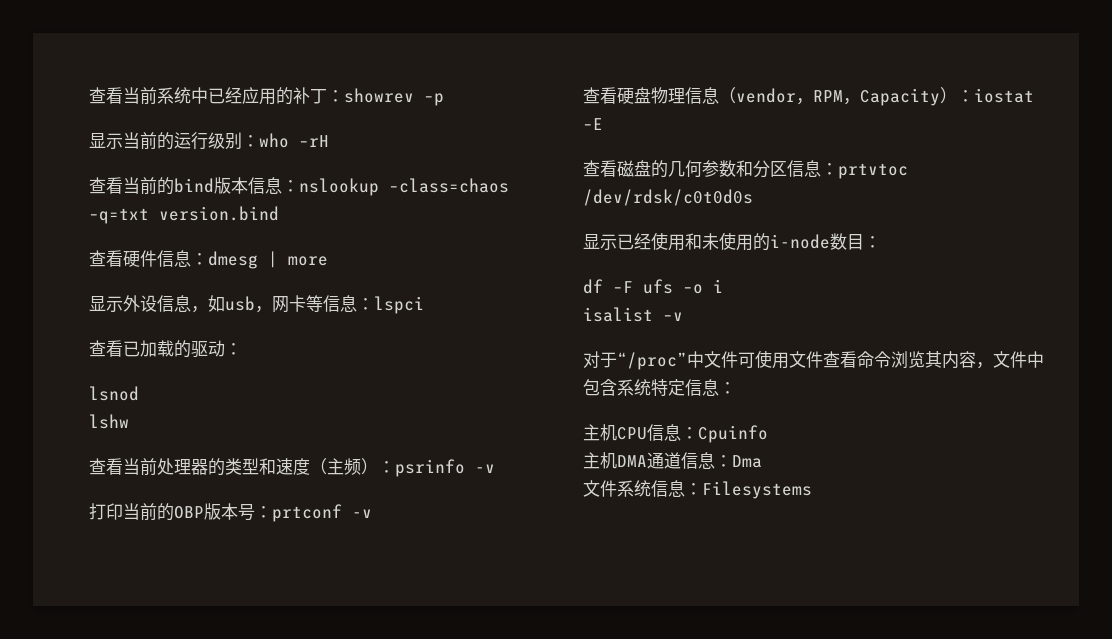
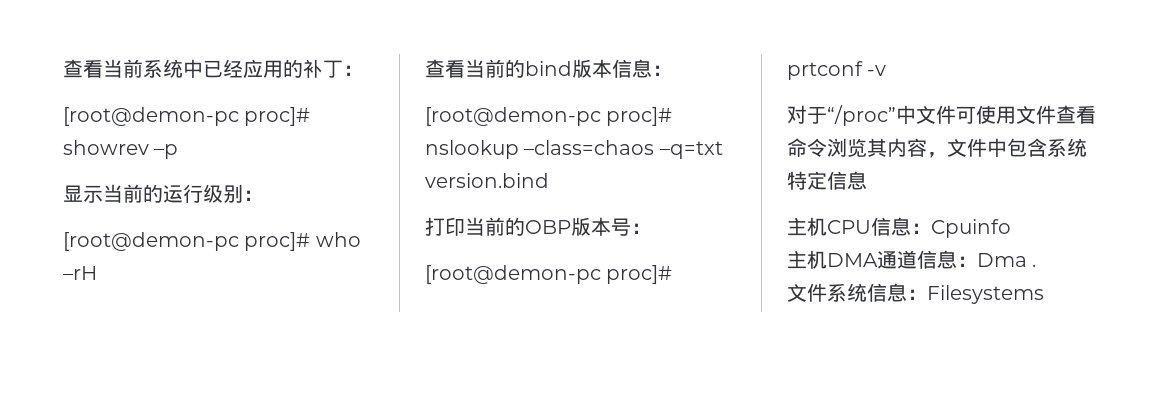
- 查看当前系统中已经应用的补丁：showrev –p
+ 查看当前系统中已经应用的补丁：
+ [root@demon-pc proc]# showrev –p
- 显示当前的运行级别：who –rH
+ 显示当前的运行级别：
+ [root@demon-pc proc]# who –rH
- 查看当前的bind版本信息：nslookup –class=chaos –q=txt version.bind
+ 查看当前的bind版本信息：
+ [root@demon-pc proc]# nslookup –class=chaos –q=txt version.bind
- 查看硬件信息：dmesg | more
- 显示外设信息，如usb，网卡等信息：lspci
- 查看已加载的驱动：
- lsnod
- lshw
- 查看当前处理器的类型和速度（主频）：psrinfo -v
- 打印当前的OBP版本号：prtconf -v
+ 打印当前的OBP版本号：
+ [root@demon-pc proc]# prtconf -v
- 查看硬盘物理信息（vendor，RPM，Capacity）：iostat –E
- 查看磁盘的几何参数和分区信息：prtvtoc /dev/rdsk/c0t0d0s
- 显示已经使用和未使用的i-node数目：
- df –F ufs –o i
- isalist –v
- 对于“/proc”中文件可使用文件查看命令浏览其内容，文件中包含系统特定信息：
+ 对于“/proc”中文件可使用文件查看命令浏览其内容，文件中包含系统特定信息
- 主机DMA通道信息：Dma
+ 主机DMA通道信息：Dma .

